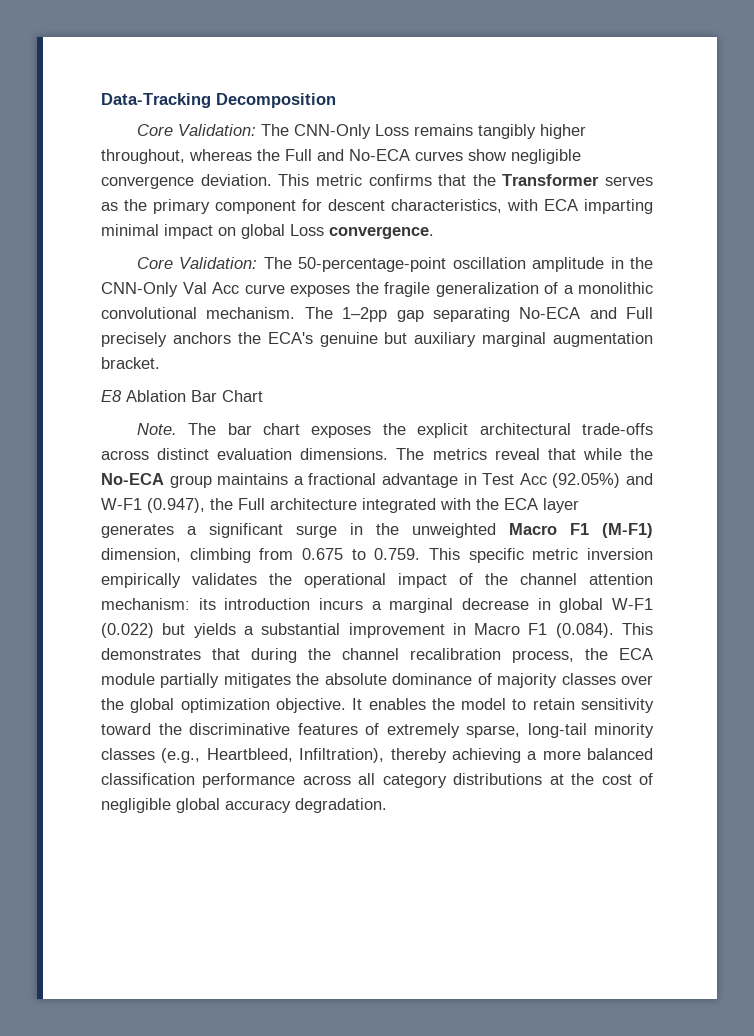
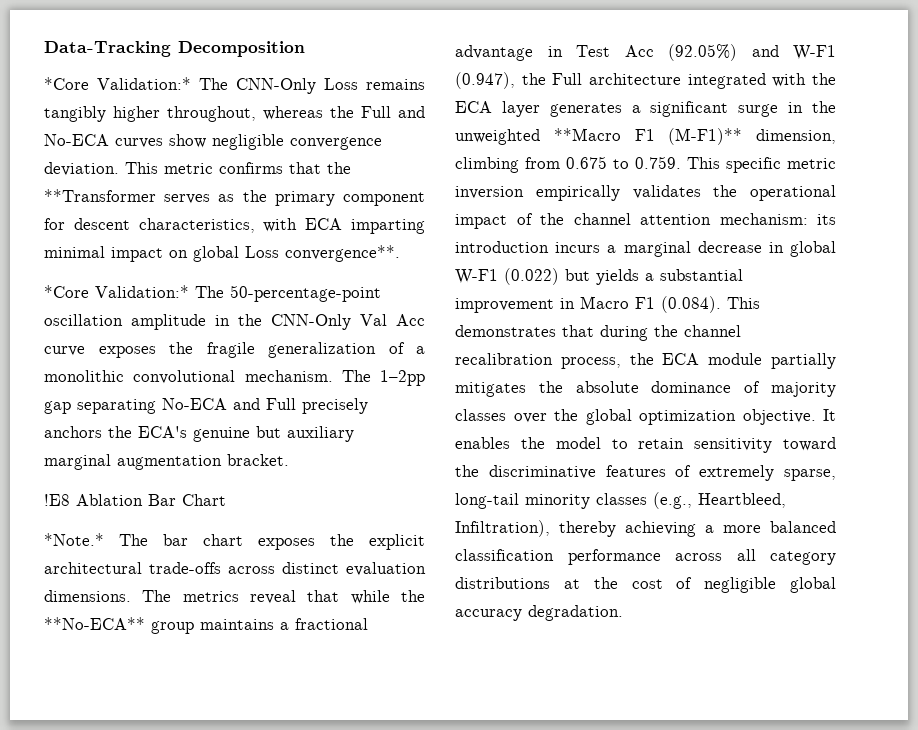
- Core Validation: The CNN-Only Loss remains tangibly higher throughout, whereas the Full and No-ECA curves show negligible convergence deviation.
+ *Core Validation:* The CNN-Only Loss remains tangibly higher throughout, whereas the Full and No-ECA curves show negligible convergence deviation.
- This metric confirms that the Transformer serves as the primary component for descent characteristics, with ECA imparting minimal impact on global Loss convergence.
- Core Validation: The 50-percentage-point oscillation amplitude in the CNN-Only Val Acc curve exposes the fragile generalization of a monolithic convolutional mechanism.
+ This metric confirms that the **Transformer serves as the primary component for descent characteristics, with ECA imparting minimal impact on global Loss convergence**.
+ *Core Validation:* The 50-percentage-point oscillation amplitude in the CNN-Only Val Acc curve exposes the fragile generalization of a monolithic convolutional mechanism.
- E8 Ablation Bar Chart
+ !E8 Ablation Bar Chart
- Note. The bar chart exposes the explicit architectural trade-offs across distinct evaluation dimensions.
+ *Note.* The bar chart exposes the explicit architectural trade-offs across distinct evaluation dimensions.
- The metrics reveal that while the No-ECA group maintains a fractional advantage in Test Acc (92.05%) and W-F1 (0.947), the Full architecture integrated with the ECA layer generates a significant surge in the unweighted Macro F1 (M-F1) dimension, climbing from 0.675 to 0.759. This specific metric inversion empirically validates the operational impact of the channel attention mechanism:
+ The metrics reveal that while the **No-ECA** group maintains a fractional advantage in Test Acc (92.05%) and W-F1 (0.947), the Full architecture integrated with the ECA layer generates a significant surge in the unweighted **Macro F1 (M-F1)** dimension, climbing from 0.675 to 0.759. This specific metric inversion empirically validates the operational impact of the channel attention mechanism:

